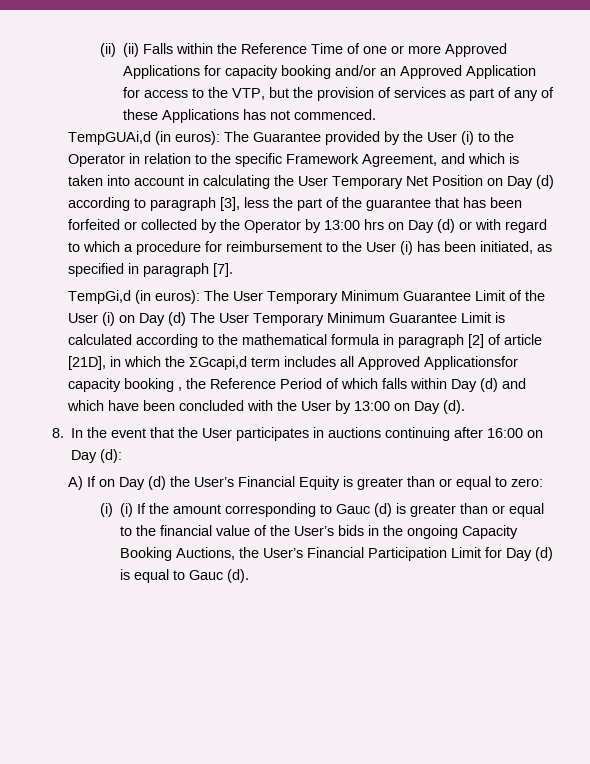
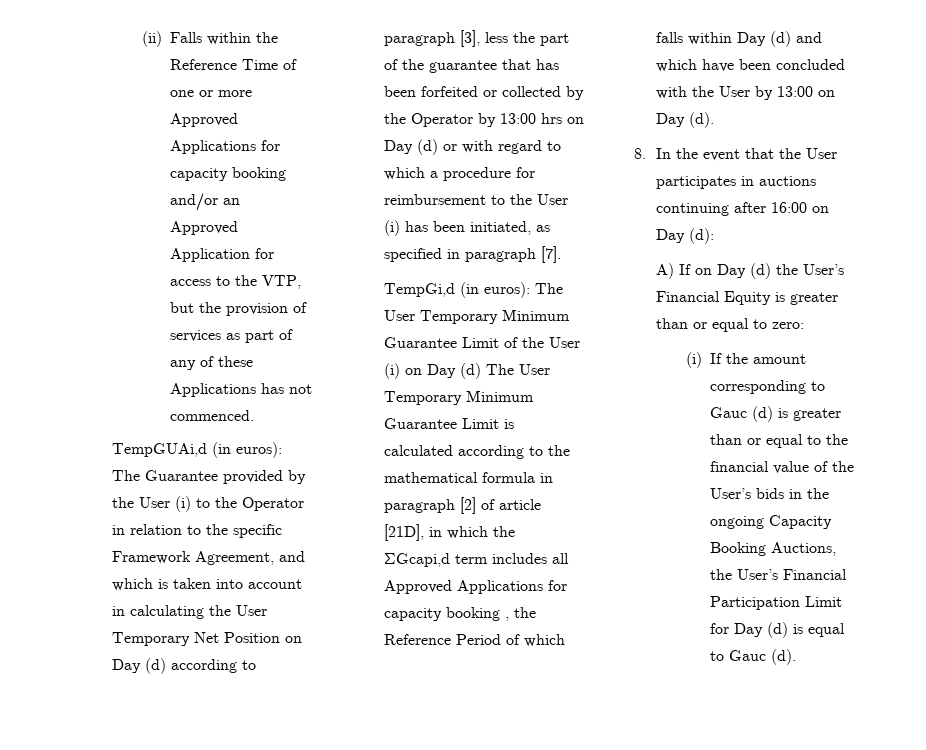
- (ii) (ii) Falls within the Reference Time of one or more Approved Applications for capacity booking and/or an Approved Application for access to the VTP, but the provision of services as part of any of these Applications has not commenced.
+ (ii) Falls within the Reference Time of one or more Approved Applications for capacity booking and/or an Approved Application for access to the VTP, but the provision of services as part of any of these Applications has not commenced.
- The User Temporary Minimum Guarantee Limit of the User (i) on Day (d) The User Temporary Minimum Guarantee Limit is calculated according to the mathematical formula in paragraph [2] of article [21D], in which the ΣGcapi,d term includes all Approved Applicationsfor capacity booking , the Reference Period of which falls within Day (d) and which have been concluded with the User by 13:00 on Day (d).
+ The User Temporary Minimum Guarantee Limit of the User (i) on Day (d) The User Temporary Minimum Guarantee Limit is calculated according to the mathematical formula in paragraph [2] of article [21D], in which the ΣGcapi,d term includes all Approved Applications for capacity booking , the Reference Period of which falls within Day (d) and which have been concluded with the User by 13:00 on Day (d).
- (i) (i) If the amount corresponding to Gauc (d) is greater than or equal to the financial value of the User’s bids in the ongoing Capacity Booking Auctions, the User’s Financial Participation Limit for Day (d) is equal to Gauc (d).
+ (i) If the amount corresponding to Gauc (d) is greater than or equal to the financial value of the User’s bids in the ongoing Capacity Booking Auctions, the User’s Financial Participation Limit for Day (d) is equal to Gauc (d).

